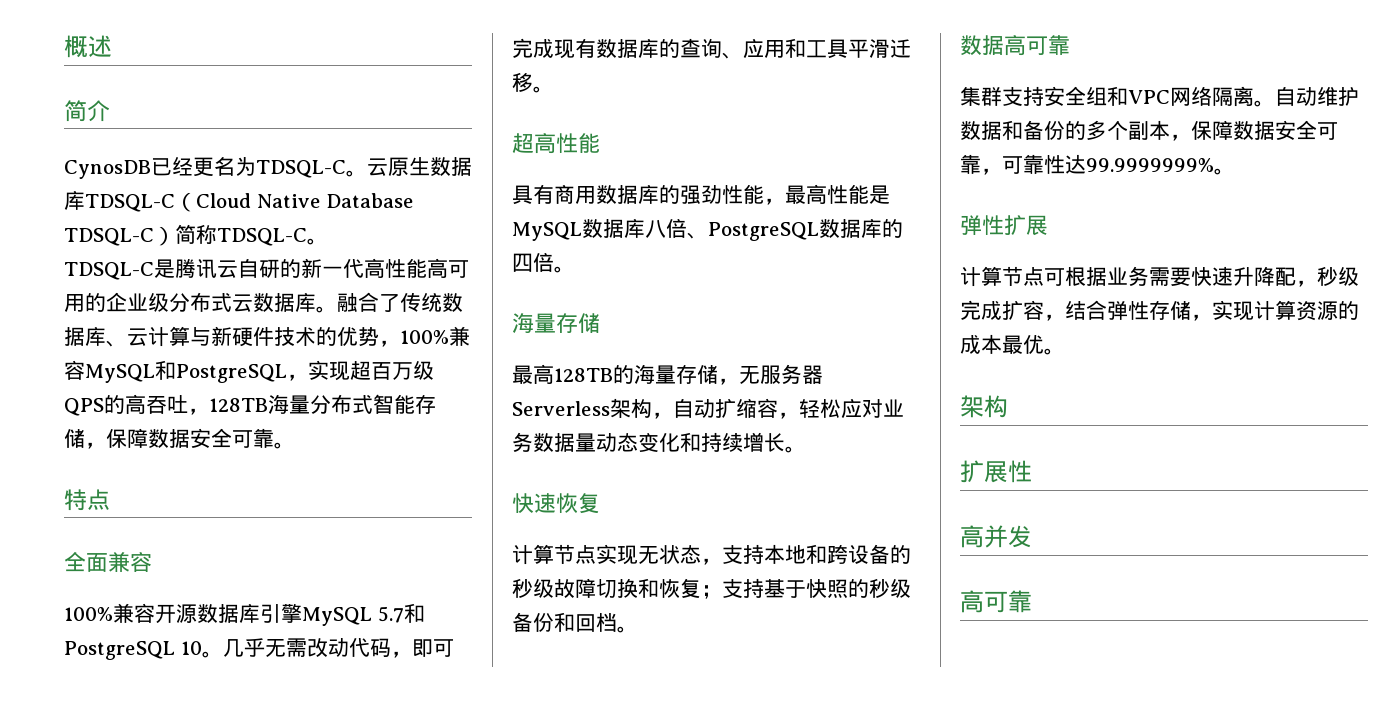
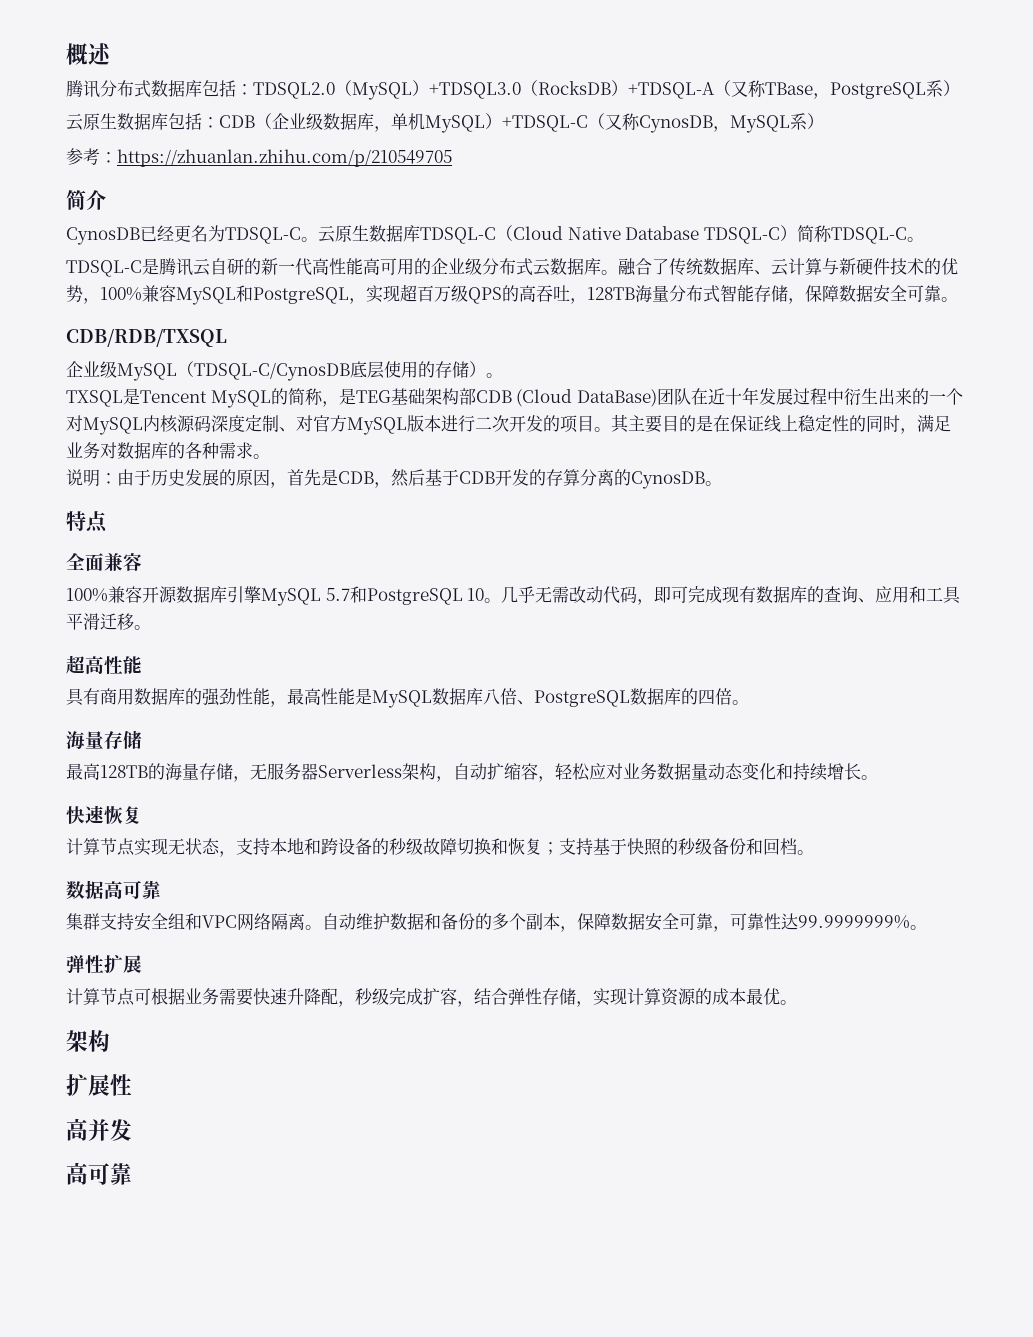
+ 腾讯分布式数据库包括：TDSQL2.0（MySQL）+TDSQL3.0（RocksDB）+TDSQL-A（又称TBase，PostgreSQL系）
+ 云原生数据库包括：CDB（企业级数据库，单机MySQL）+TDSQL-C（又称CynosDB，MySQL系）
+ 参考：https://zhuanlan.zhihu.com/p/210549705
+ CDB/RDB/TXSQL
+ 企业级MySQL（TDSQL-C/CynosDB底层使用的存储）。
+ TXSQL是Tencent MySQL的简称，是TEG基础架构部CDB (Cloud DataBase)团队在近十年发展过程中衍生出来的一个对MySQL内核源码深度定制、对官方MySQL版本进行二次开发的项目。其主要目的是在保证线上稳定性的同时，满足业务对数据库的各种需求。
+ 说明：由于历史发展的原因，首先是CDB，然后基于CDB开发的存算分离的CynosDB。

